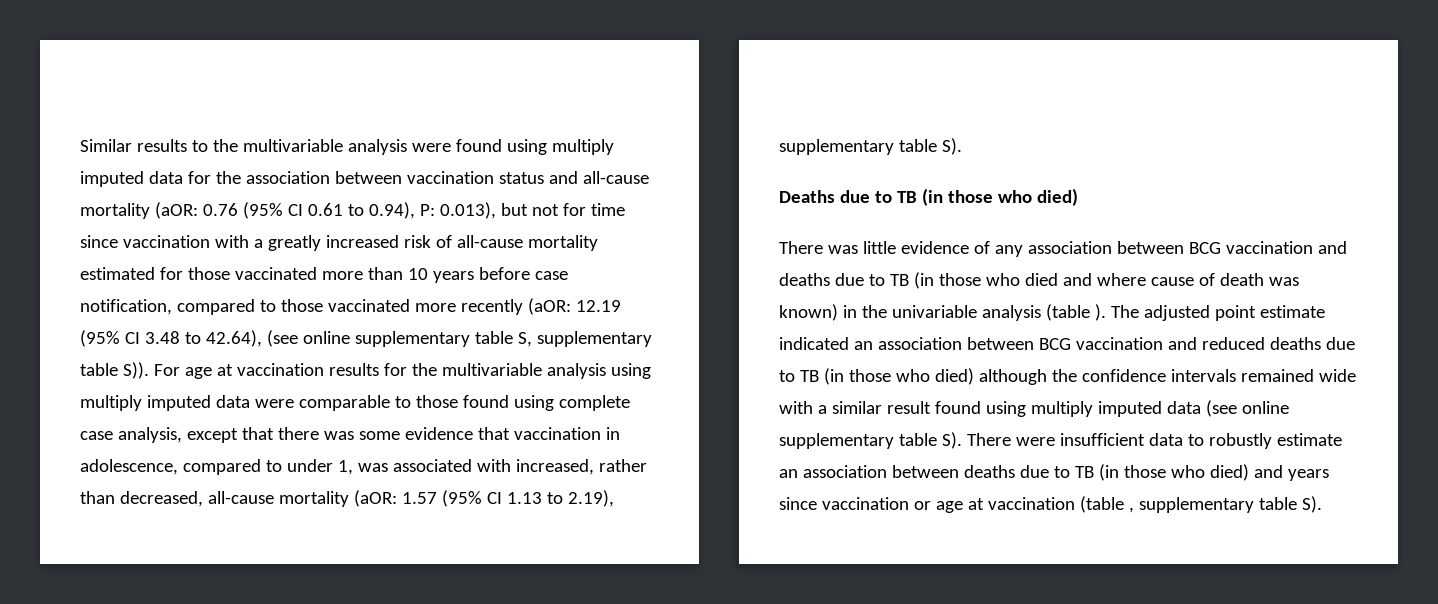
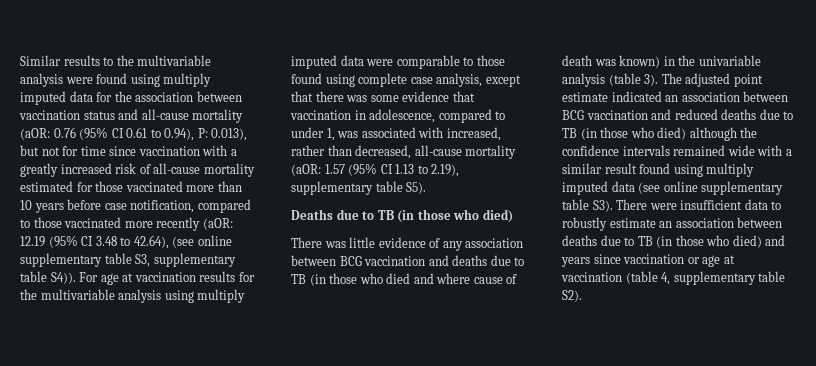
- 12.19 (95% CI 3.48 to 42.64), (see online supplementary table S, supplementary table S)). For age at vaccination results for the multivariable analysis using multiply imputed data were comparable to those found using complete case analysis, except that there was some evidence that vaccination in adolescence, compared to under 1, was associated with increased, rather than decreased, all-cause mortality (aOR:
+ 12.19 (95% CI 3.48 to 42.64), (see online supplementary table S3, supplementary table S4)). For age at vaccination results for the multivariable analysis using multiply imputed data were comparable to those found using complete case analysis, except that there was some evidence that vaccination in adolescence, compared to under 1, was associated with increased, rather than decreased, all-cause mortality (aOR:
- 1.57 (95% CI 1.13 to 2.19), supplementary table S).
+ 1.57 (95% CI 1.13 to 2.19), supplementary table S5).
- There was little evidence of any association between BCG vaccination and deaths due to TB (in those who died and where cause of death was known) in the univariable analysis (table ).
+ There was little evidence of any association between BCG vaccination and deaths due to TB (in those who died and where cause of death was known) in the univariable analysis (table 3).
- The adjusted point estimate indicated an association between BCG vaccination and reduced deaths due to TB (in those who died) although the confidence intervals remained wide with a similar result found using multiply imputed data (see online supplementary table S). There were insufficient data to robustly estimate an association between deaths due to TB (in those who died) and years since vaccination or age at vaccination (table , supplementary table S).
+ The adjusted point estimate indicated an association between BCG vaccination and reduced deaths due to TB (in those who died) although the confidence intervals remained wide with a similar result found using multiply imputed data (see online supplementary table S3). There were insufficient data to robustly estimate an association between deaths due to TB (in those who died) and years since vaccination or age at vaccination (table 4, supplementary table S2).

